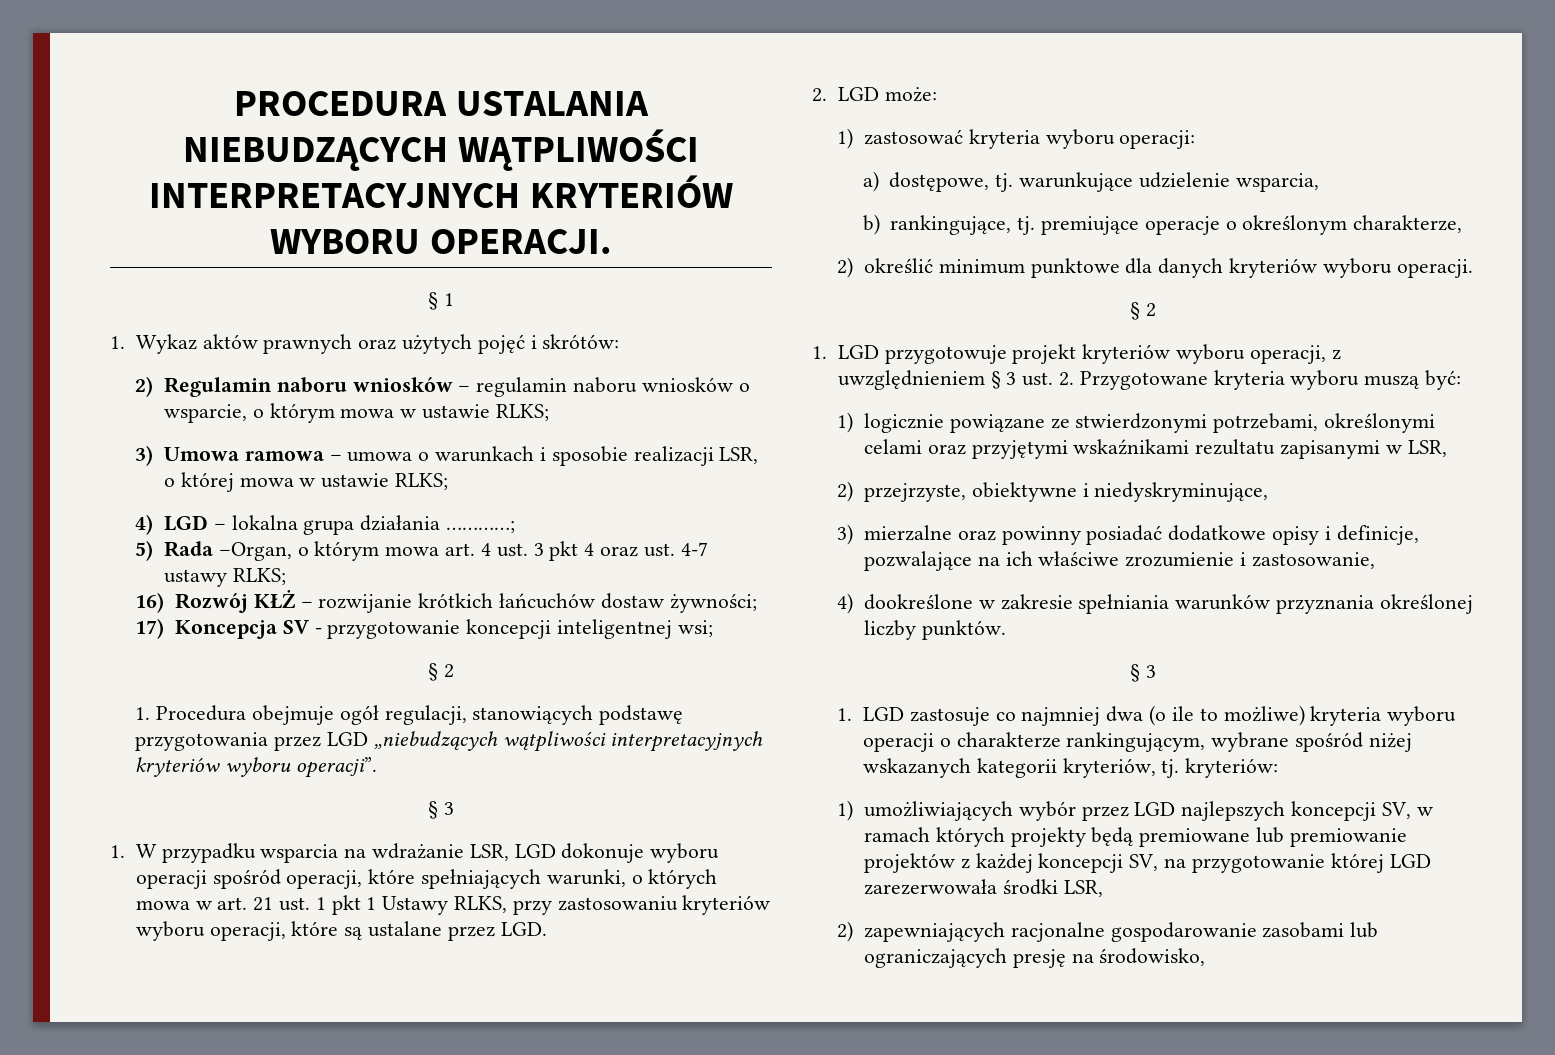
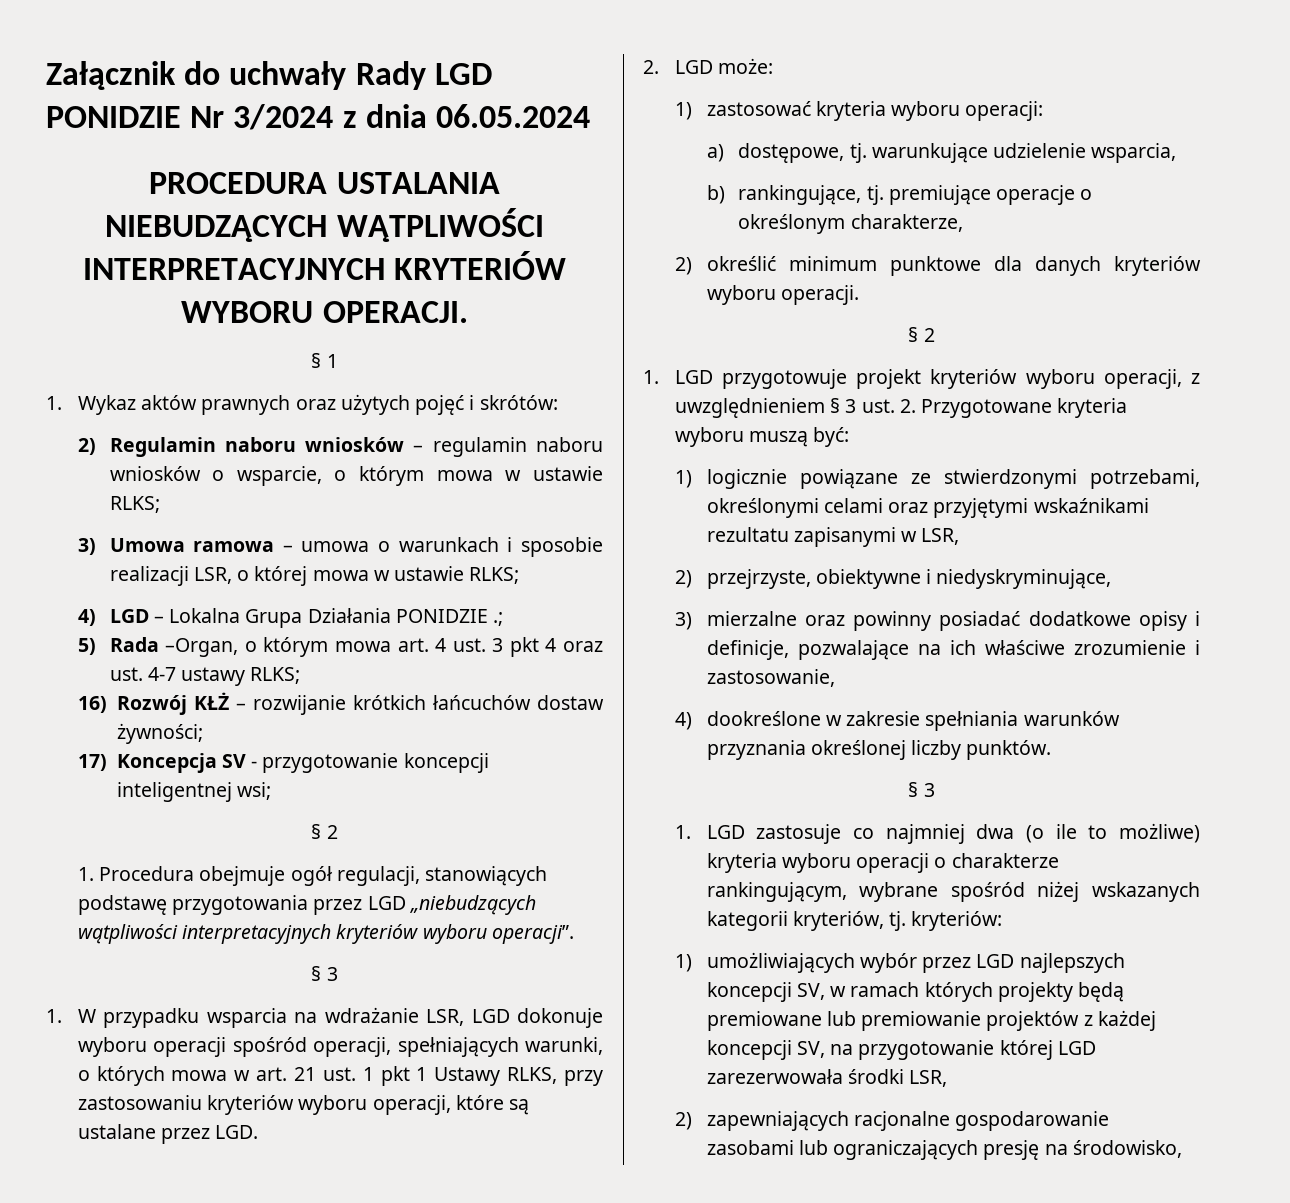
+ Załącznik do uchwały Rady LGD PONIDZIE Nr 3/2024 z dnia 06.05.2024
- 4) LGD – lokalna grupa działania …………;
+ 4) LGD – Lokalna Grupa Działania PONIDZIE .;
- 1. W przypadku wsparcia na wdrażanie LSR, LGD dokonuje wyboru operacji spośród operacji, które spełniających warunki, o których mowa w art. 21 ust. 1 pkt 1 Ustawy RLKS, przy zastosowaniu kryteriów wyboru operacji, które są ustalane przez LGD.
+ 1. W przypadku wsparcia na wdrażanie LSR, LGD dokonuje wyboru operacji spośród operacji, spełniających warunki, o których mowa w art. 21 ust. 1 pkt 1 Ustawy RLKS, przy zastosowaniu kryteriów wyboru operacji, które są ustalane przez LGD.

